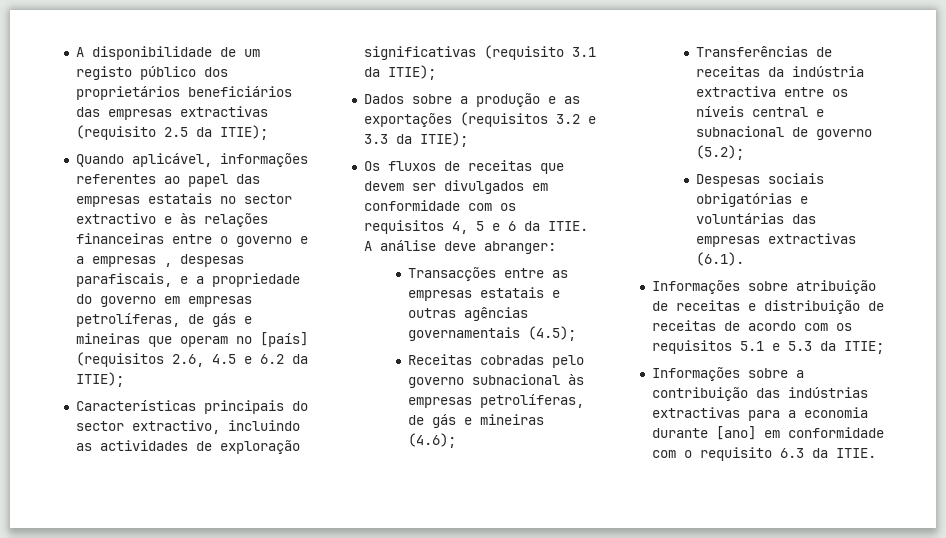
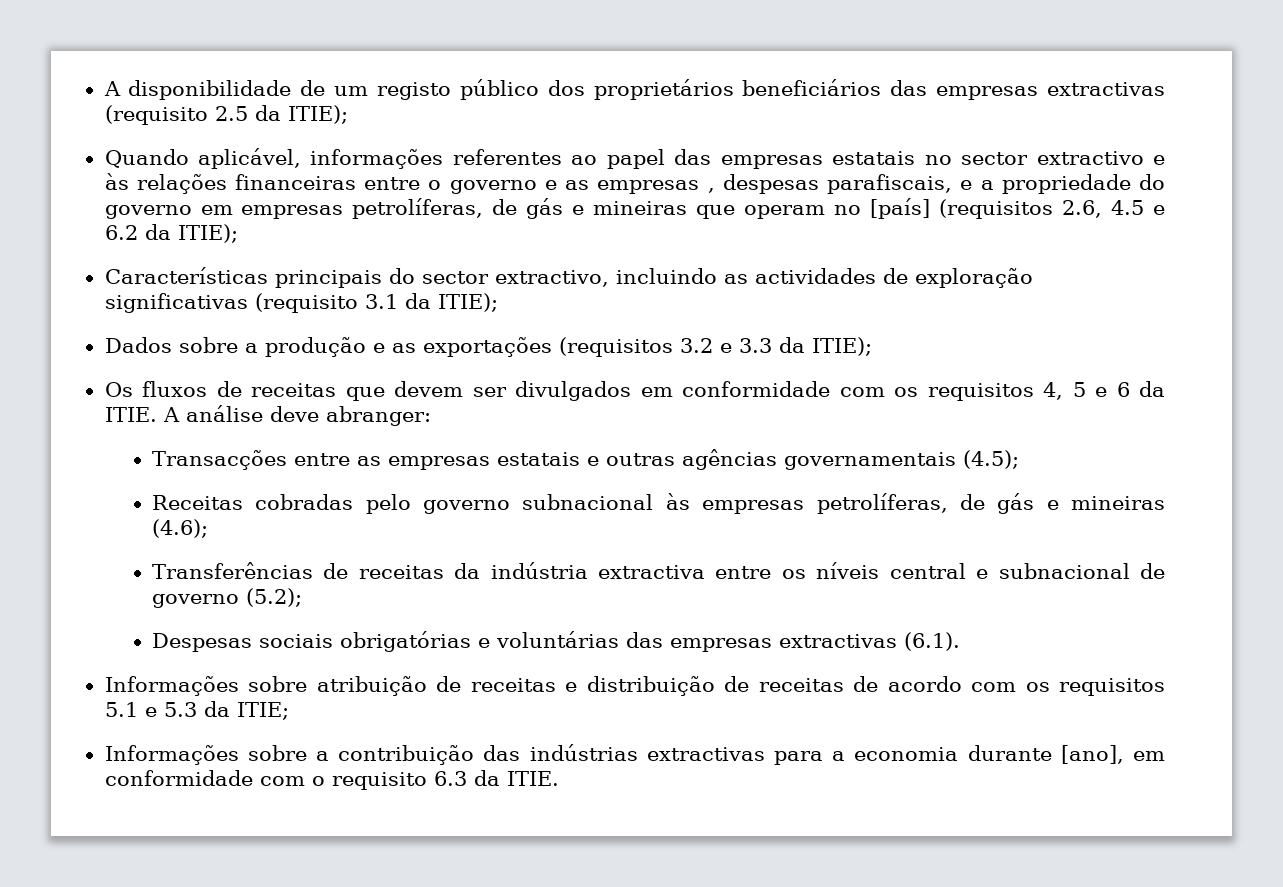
- Quando aplicável, informações referentes ao papel das empresas estatais no sector extractivo e às relações financeiras entre o governo e a empresas , despesas parafiscais, e a propriedade do governo em empresas petrolíferas, de gás e mineiras que operam no [país] (requisitos 2.6, 4.5 e 6.2 da ITIE);
+ Quando aplicável, informações referentes ao papel das empresas estatais no sector extractivo e às relações financeiras entre o governo e as empresas , despesas parafiscais, e a propriedade do governo em empresas petrolíferas, de gás e mineiras que operam no [país] (requisitos 2.6, 4.5 e 6.2 da ITIE);
- Informações sobre a contribuição das indústrias extractivas para a economia durante [ano] em conformidade com o requisito 6.3 da ITIE.
+ Informações sobre a contribuição das indústrias extractivas para a economia durante [ano], em conformidade com o requisito 6.3 da ITIE.

